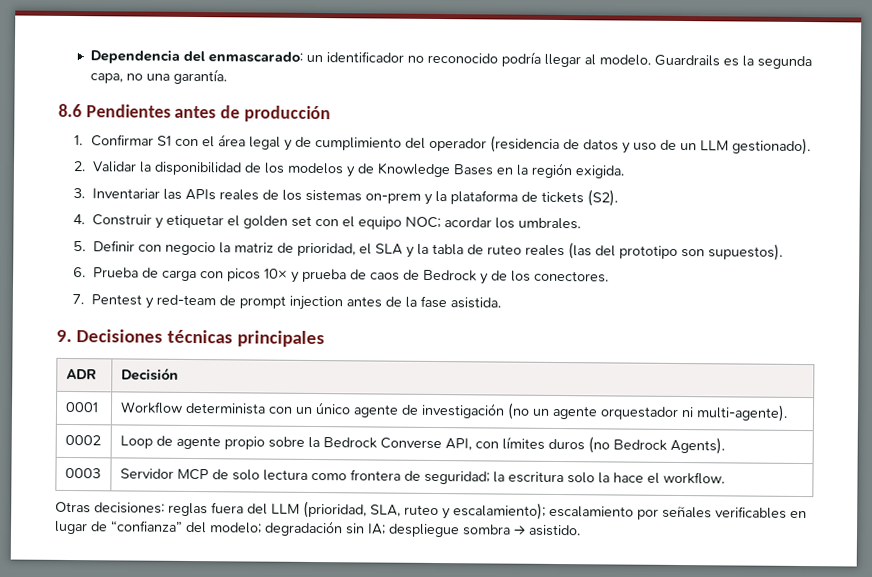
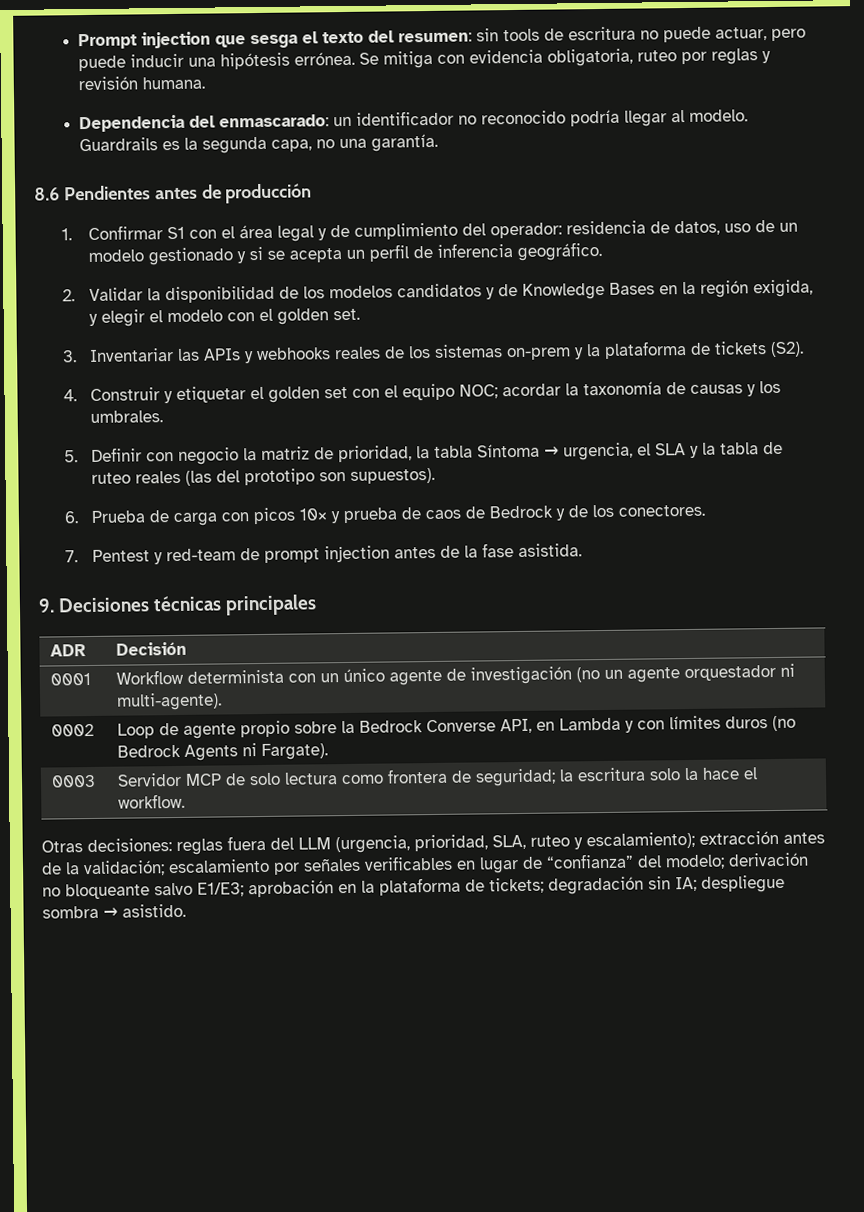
+ Prompt injection que sesga el texto del resumen: sin tools de escritura no puede actuar, pero puede inducir una hipótesis errónea. Se mitiga con evidencia obligatoria, ruteo por reglas y revisión humana.
- 1. Confirmar S1 con el área legal y de cumplimiento del operador (residencia de datos y uso de un LLM gestionado).
+ 1. Confirmar S1 con el área legal y de cumplimiento del operador: residencia de datos, uso de un modelo gestionado y si se acepta un perfil de inferencia geográfico.
- 2. Validar la disponibilidad de los modelos y de Knowledge Bases en la región exigida.
+ 2. Validar la disponibilidad de los modelos candidatos y de Knowledge Bases en la región exigida, y elegir el modelo con el golden set.
- 3. Inventariar las APIs reales de los sistemas on-prem y la plataforma de tickets (S2).
+ 3. Inventariar las APIs y webhooks reales de los sistemas on-prem y la plataforma de tickets (S2).
- 4. Construir y etiquetar el golden set con el equipo NOC; acordar los umbrales.
+ 4. Construir y etiquetar el golden set con el equipo NOC; acordar la taxonomía de causas y los umbrales.
- 5. Definir con negocio la matriz de prioridad, el SLA y la tabla de ruteo reales (las del prototipo son supuestos).
+ 5. Definir con negocio la matriz de prioridad, la tabla Síntoma → urgencia, el SLA y la tabla de ruteo reales (las del prototipo son supuestos).
- 0002 | Loop de agente propio sobre la Bedrock Converse API, con límites duros (no Bedrock Agents).
+ 0002 | Loop de agente propio sobre la Bedrock Converse API, en Lambda y con límites duros (no Bedrock Agents ni Fargate).
- Otras decisiones: reglas fuera del LLM (prioridad, SLA, ruteo y escalamiento); escalamiento por señales verificables en lugar de “confianza” del modelo; degradación sin IA; despliegue sombra → asistido.
+ Otras decisiones: reglas fuera del LLM (urgencia, prioridad, SLA, ruteo y escalamiento); extracción antes de la validación; escalamiento por señales verificables en lugar de “confianza” del modelo; derivación no bloqueante salvo E1/E3; aprobación en la plataforma de tickets; degradación sin IA; despliegue sombra → asistido.

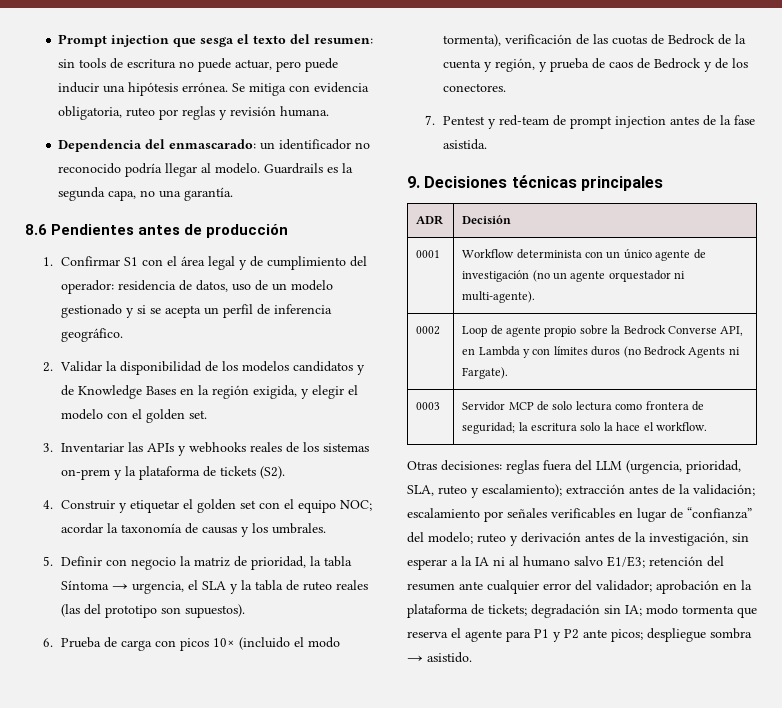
- 6. Prueba de carga con picos 10× y prueba de caos de Bedrock y de los conectores.
+ 6. Prueba de carga con picos 10× (incluido el modo tormenta), verificación de las cuotas de Bedrock de la cuenta y región, y prueba de caos de Bedrock y de los conectores.
- Otras decisiones: reglas fuera del LLM (urgencia, prioridad, SLA, ruteo y escalamiento); extracción antes de la validación; escalamiento por señales verificables en lugar de “confianza” del modelo; derivación no bloqueante salvo E1/E3; aprobación en la plataforma de tickets; degradación sin IA; despliegue sombra → asistido.
+ Otras decisiones: reglas fuera del LLM (urgencia, prioridad, SLA, ruteo y escalamiento); extracción antes de la validación; escalamiento por señales verificables en lugar de “confianza” del modelo; ruteo y derivación antes de la investigación, sin esperar a la IA ni al humano salvo E1/E3; retención del resumen ante cualquier error del validador; aprobación en la plataforma de tickets; degradación sin IA; modo tormenta que reserva el agente para P1 y P2 ante picos; despliegue sombra → asistido.

